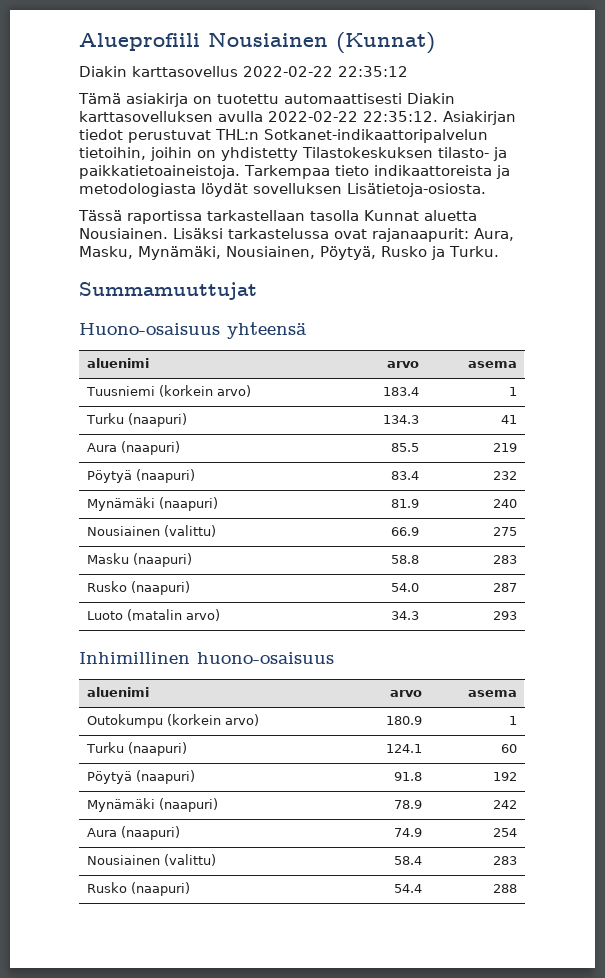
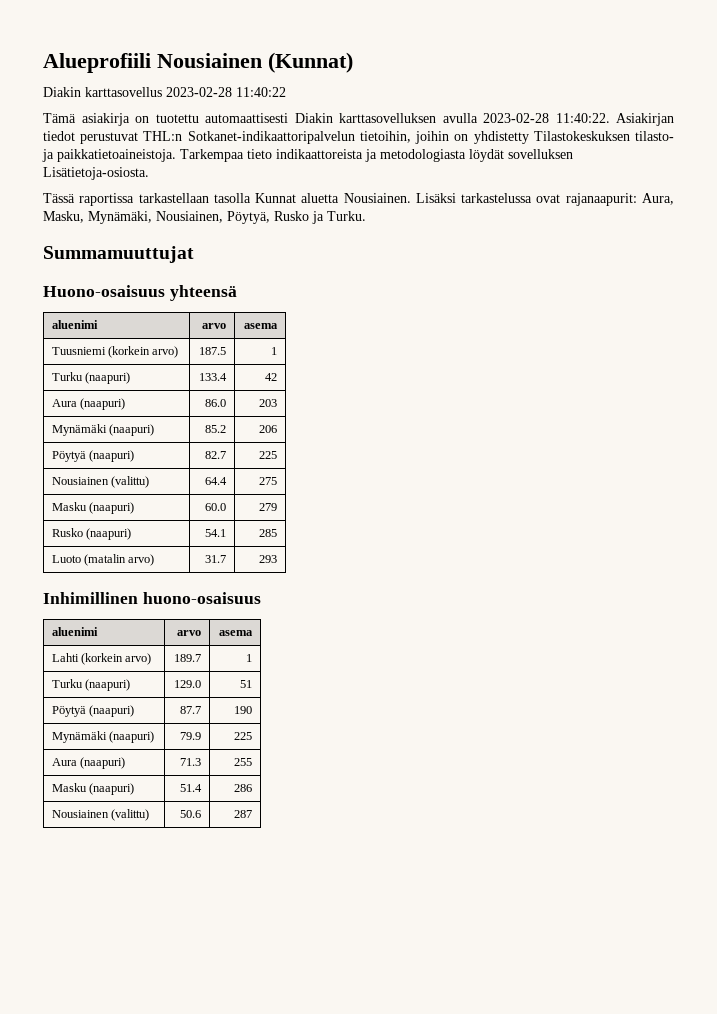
- Diakin karttasovellus 2022-02-22 22:35:12
+ Diakin karttasovellus 2023-02-28 11:40:22
- Tämä asiakirja on tuotettu automaattisesti Diakin karttasovelluksen avulla 2022-02-22 22:35:12.
+ Tämä asiakirja on tuotettu automaattisesti Diakin karttasovelluksen avulla 2023-02-28 11:40:22.
- Tuusniemi (korkein arvo) | 183.4 | 1
- Turku (naapuri) | 134.3 | 41
- Aura (naapuri) | 85.5 | 219
- Pöytyä (naapuri) | 83.4 | 232
- Mynämäki (naapuri) | 81.9 | 240
- Nousiainen (valittu) | 66.9 | 275
+ Tuusniemi (korkein arvo) | 187.5 | 1
+ Turku (naapuri) | 133.4 | 42
+ Aura (naapuri) | 86.0 | 203
+ Mynämäki (naapuri) | 85.2 | 206
+ Pöytyä (naapuri) | 82.7 | 225
+ Nousiainen (valittu) | 64.4 | 275
- Masku (naapuri) | 58.8 | 283
- Rusko (naapuri) | 54.0 | 287
+ Masku (naapuri) | 60.0 | 279
+ Rusko (naapuri) | 54.1 | 285
- Luoto (matalin arvo) | 34.3 | 293
+ Luoto (matalin arvo) | 31.7 | 293
- Outokumpu (korkein arvo) | 180.9 | 1
- Turku (naapuri) | 124.1 | 60
- Pöytyä (naapuri) | 91.8 | 192
- Mynämäki (naapuri) | 78.9 | 242
- Aura (naapuri) | 74.9 | 254
- Nousiainen (valittu) | 58.4 | 283
- Rusko (naapuri) | 54.4 | 288
+ Lahti (korkein arvo) | 189.7 | 1
+ Turku (naapuri) | 129.0 | 51
+ Pöytyä (naapuri) | 87.7 | 190
+ Mynämäki (naapuri) | 79.9 | 225
+ Aura (naapuri) | 71.3 | 255
+ Masku (naapuri) | 51.4 | 286
+ Nousiainen (valittu) | 50.6 | 287

